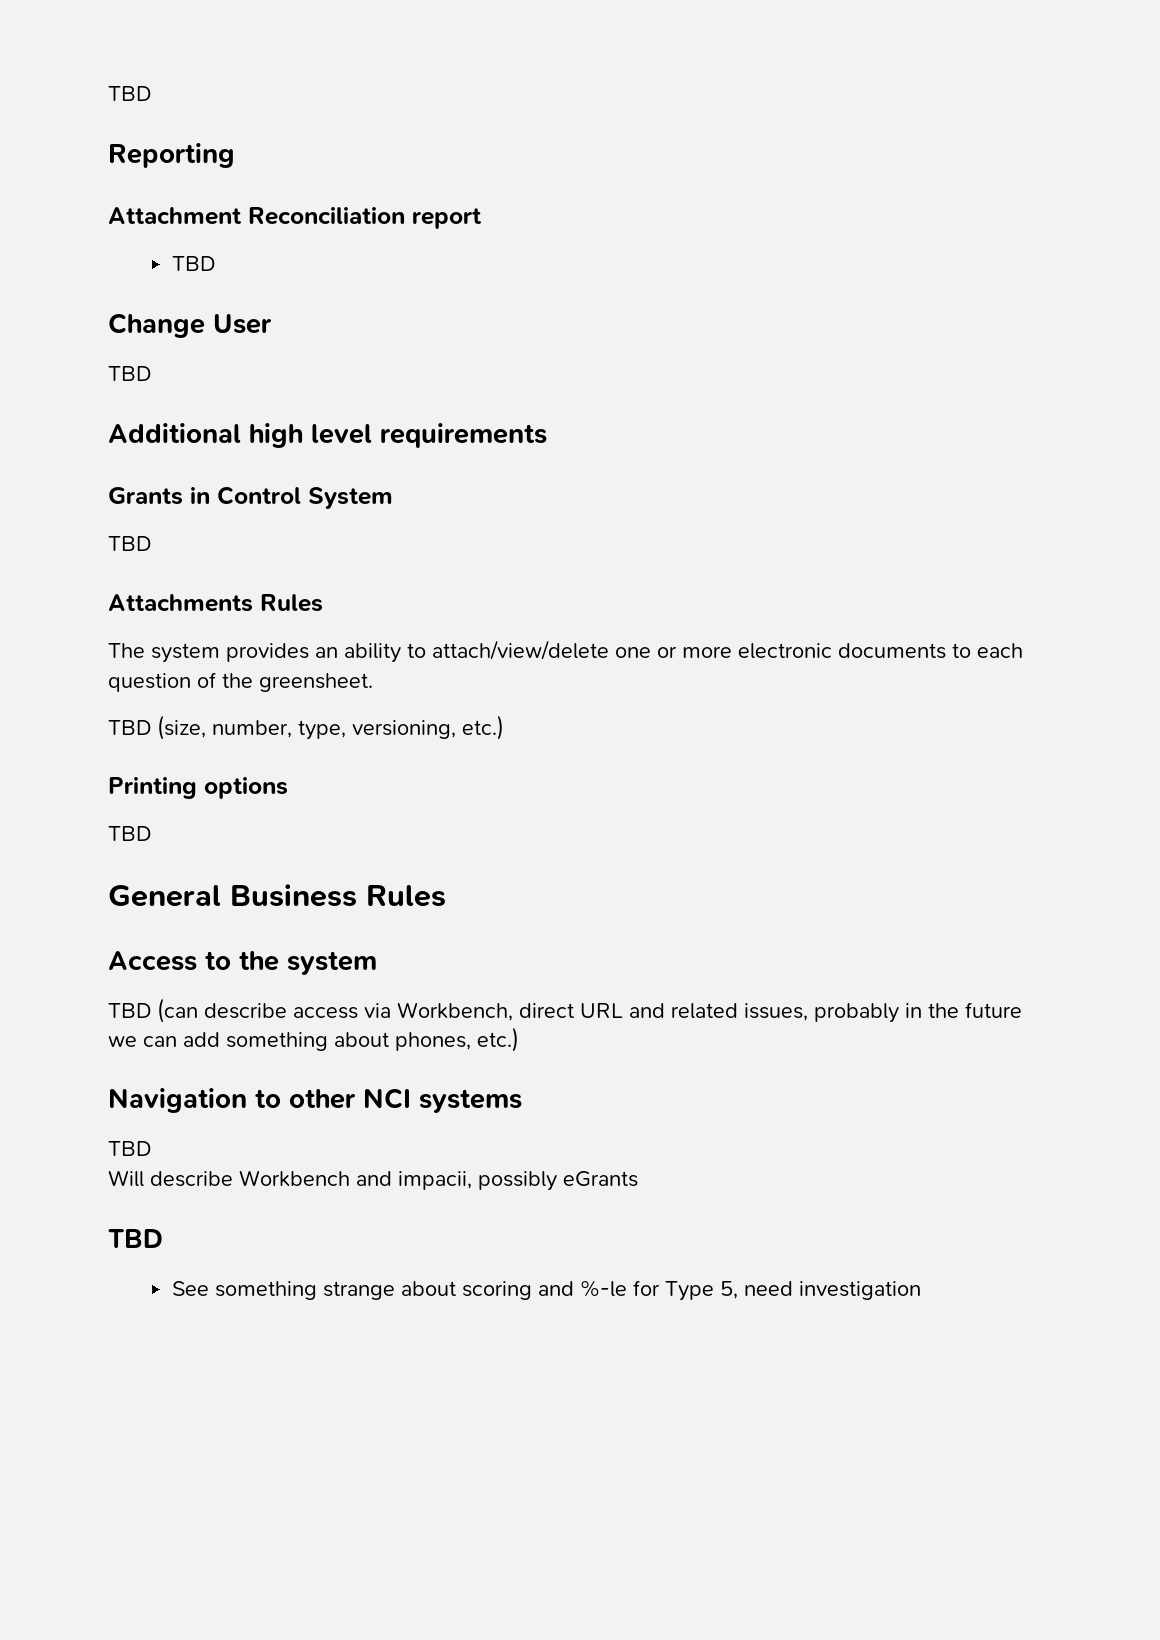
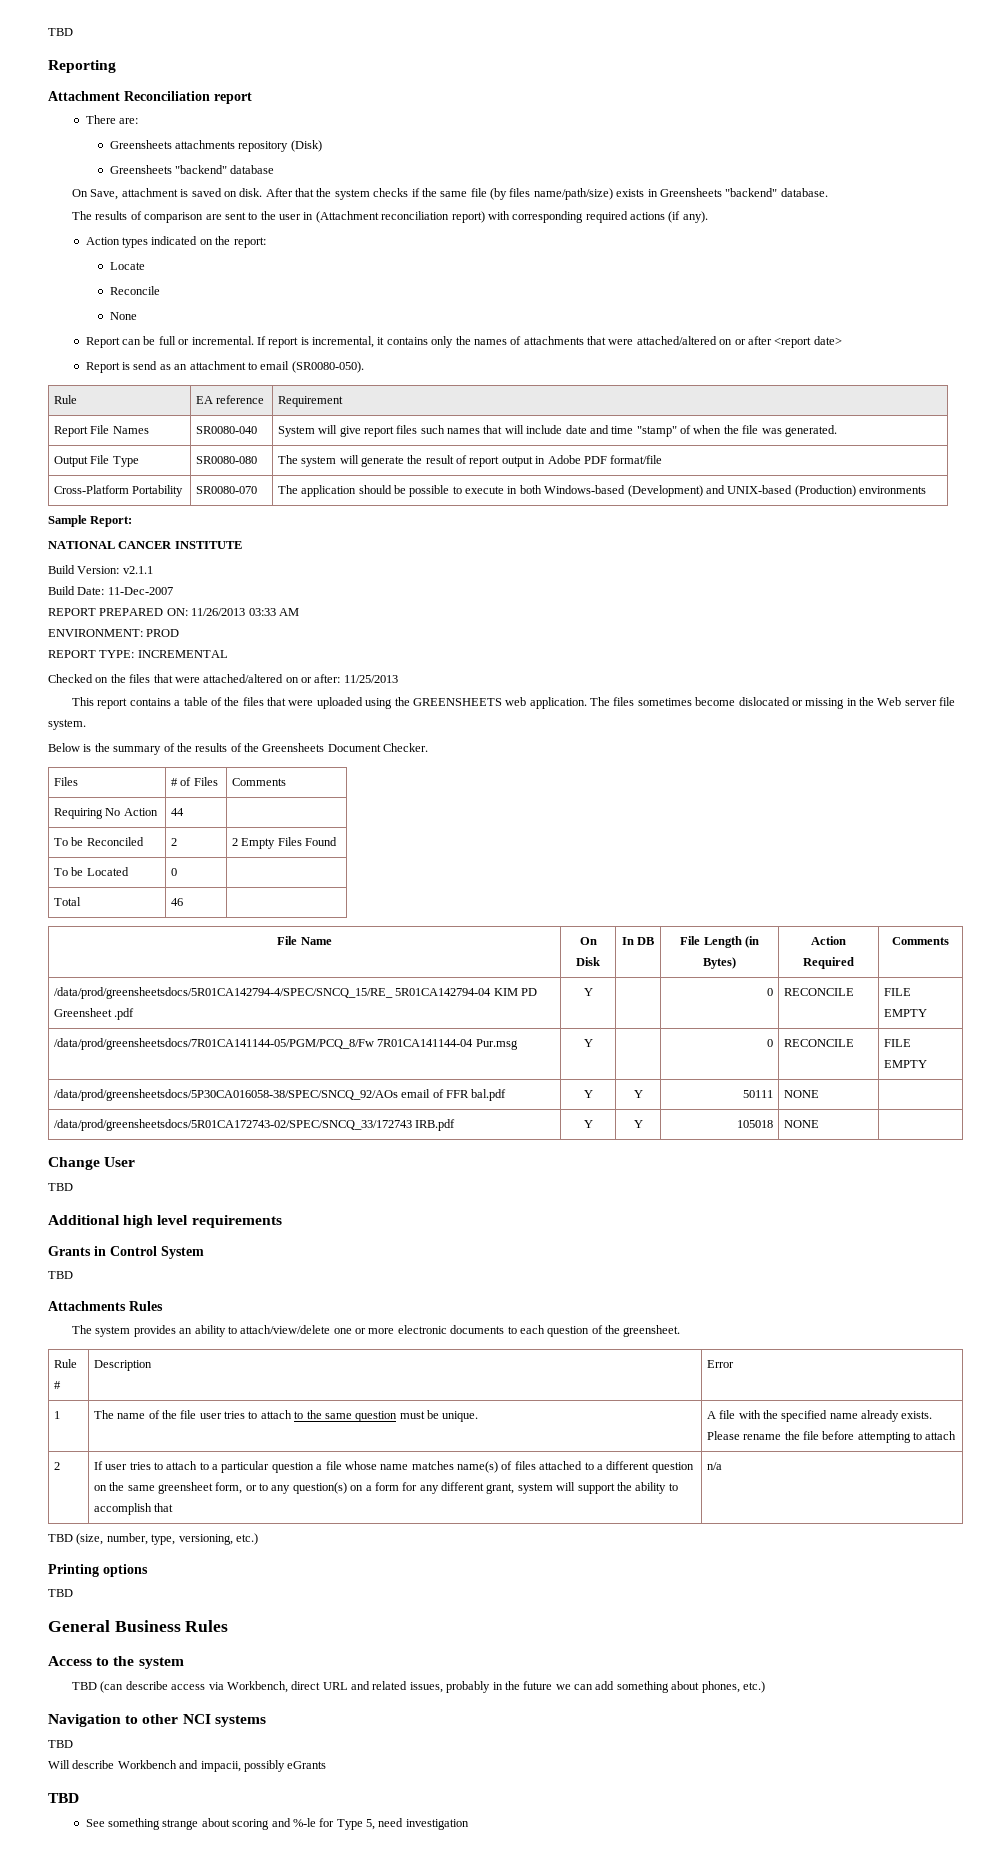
  Attachment Reconciliation report
- TBD
+ There are:
+ Greensheets attachments repository (Disk)
+ Greensheets "backend" database
+ On Save, attachment is saved on disk. After that the system checks if the same file (by files name/path/size) exists in Greensheets "backend" database.
+ The results of comparison are sent to the user in (Attachment reconciliation report) with corresponding required actions (if any).
+ Action types indicated on the report:
+ Locate
+ Reconcile
+ None
+ Report can be full or incremental. If report is incremental, it contains only the names of attachments that were attached/altered on or after <report date>
+ Report is send as an attachment to email (SR0080-050).
+ Rule | EA reference | Requirement
+ Report File Names | SR0080-040 | System will give report files such names that will include date and time "stamp" of when the file was generated.
+ Output File Type | SR0080-080 | The system will generate the result of report output in Adobe PDF format/file
+ Cross-Platform Portability | SR0080-070 | The application should be possible to execute in both Windows-based (Development) and UNIX-based (Production) environments
+ Sample Report:
+ NATIONAL CANCER INSTITUTE
+ Build Version: v2.1.1
+ Build Date: 11-Dec-2007
+ REPORT PREPARED ON: 11/26/2013 03:33 AM
+ ENVIRONMENT: PROD
+ REPORT TYPE: INCREMENTAL
+ Checked on the files that were attached/altered on or after: 11/25/2013
+ This report contains a table of the files that were uploaded using the GREENSHEETS web application. The files sometimes become dislocated or missing in the Web server file system.
+ Below is the summary of the results of the Greensheets Document Checker.
+ Files | # of Files | Comments
+ Requiring No Action | 44 |
+ To be Reconciled | 2 | 2 Empty Files Found
+ To be Located | 0 |
+ Total | 46 |
+ File Name | On Disk | In DB | File Length (in Bytes) | Action Required | Comments
+ /data/prod/greensheetsdocs/5R01CA142794-4/SPEC/SNCQ_15/RE_ 5R01CA142794-04 KIM PD Greensheet .pdf | Y | | 0 | RECONCILE | FILE EMPTY
+ /data/prod/greensheetsdocs/7R01CA141144-05/PGM/PCQ_8/Fw 7R01CA141144-04 Pur.msg | Y | | 0 | RECONCILE | FILE EMPTY
+ /data/prod/greensheetsdocs/5P30CA016058-38/SPEC/SNCQ_92/AOs email of FFR bal.pdf | Y | Y | 50111 | NONE |
+ /data/prod/greensheetsdocs/5R01CA172743-02/SPEC/SNCQ_33/172743 IRB.pdf | Y | Y | 105018 | NONE |
+ Rule # | Description | Error
+ 1 | The name of the file user tries to attach to the same question must be unique. | A file with the specified name already exists. Please rename the file before attempting to attach
+ 2 | If user tries to attach to a particular question a file whose name matches name(s) of files attached to a different question on the same greensheet form, or to any question(s) on a form for any different grant, system will support the ability to accomplish that | n/a

